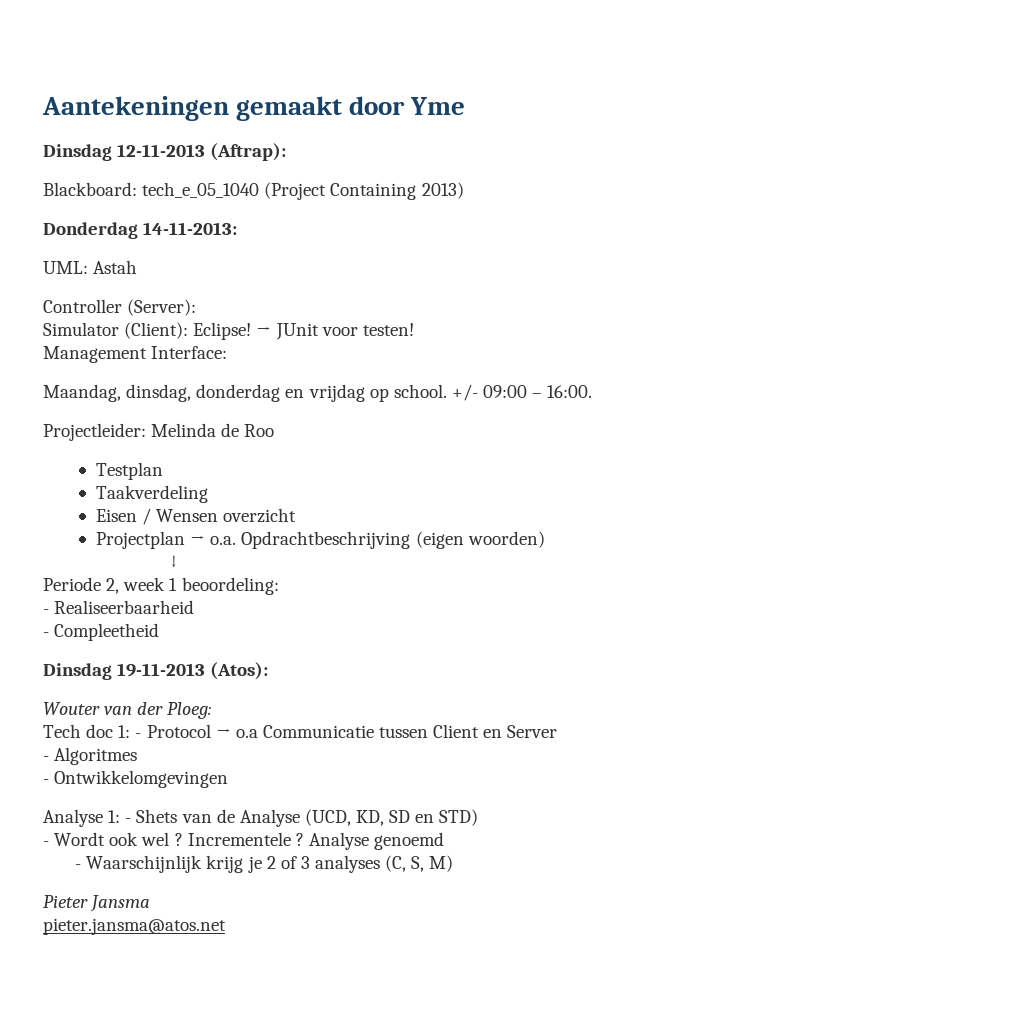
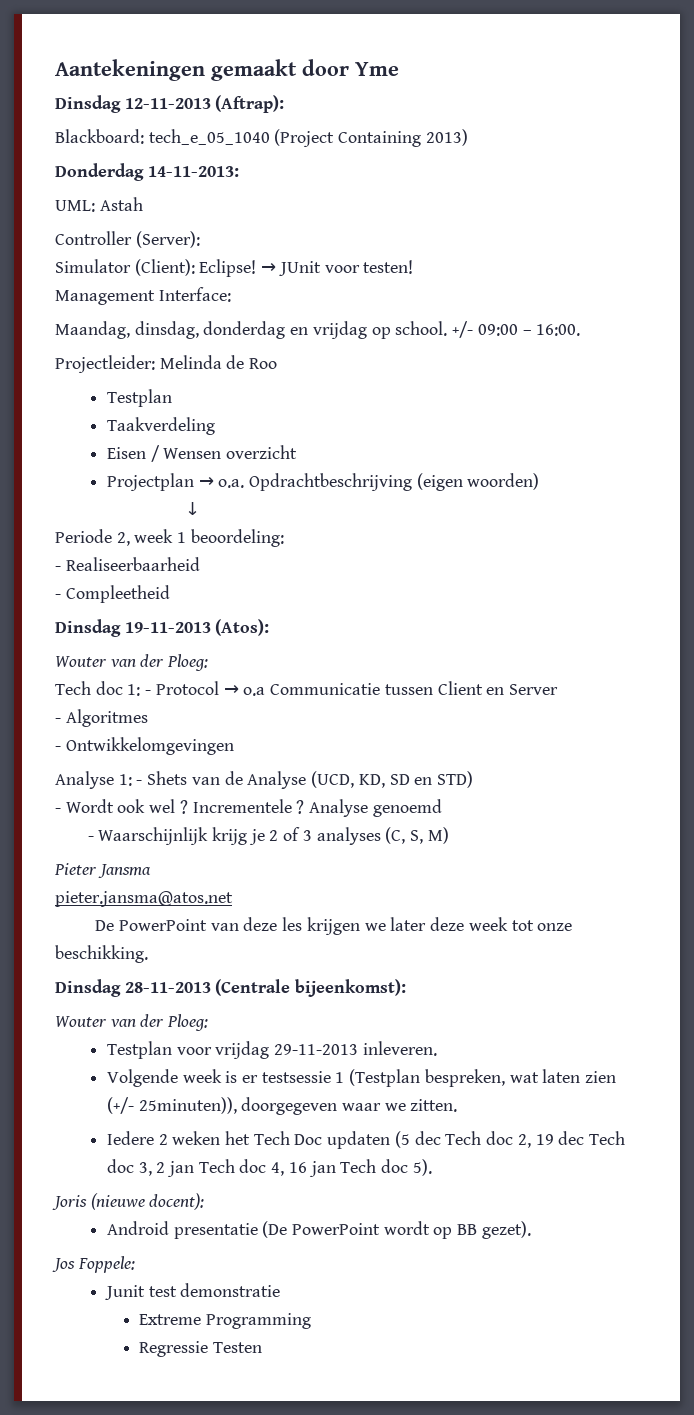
+ De PowerPoint van deze les krijgen we later deze week tot onze beschikking.
+ Dinsdag 28-11-2013 (Centrale bijeenkomst):
+ Wouter van der Ploeg:
+ Testplan voor vrijdag 29-11-2013 inleveren.
+ Volgende week is er testsessie 1 (Testplan bespreken, wat laten zien (+/- 25minuten)), doorgegeven waar we zitten.
+ Iedere 2 weken het Tech Doc updaten (5 dec Tech doc 2, 19 dec Tech doc 3, 2 jan Tech doc 4, 16 jan Tech doc 5).
+ Joris (nieuwe docent):
+ Android presentatie (De PowerPoint wordt op BB gezet).
+ Jos Foppele:
+ Junit test demonstratie
+ Extreme Programming
+ Regressie Testen

